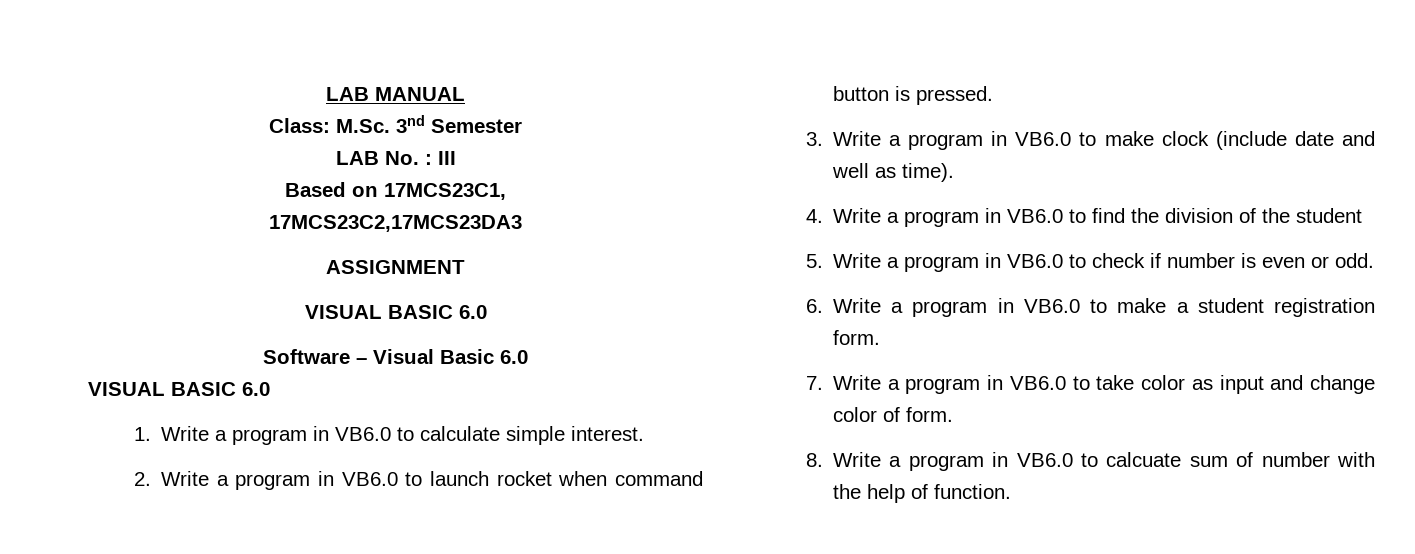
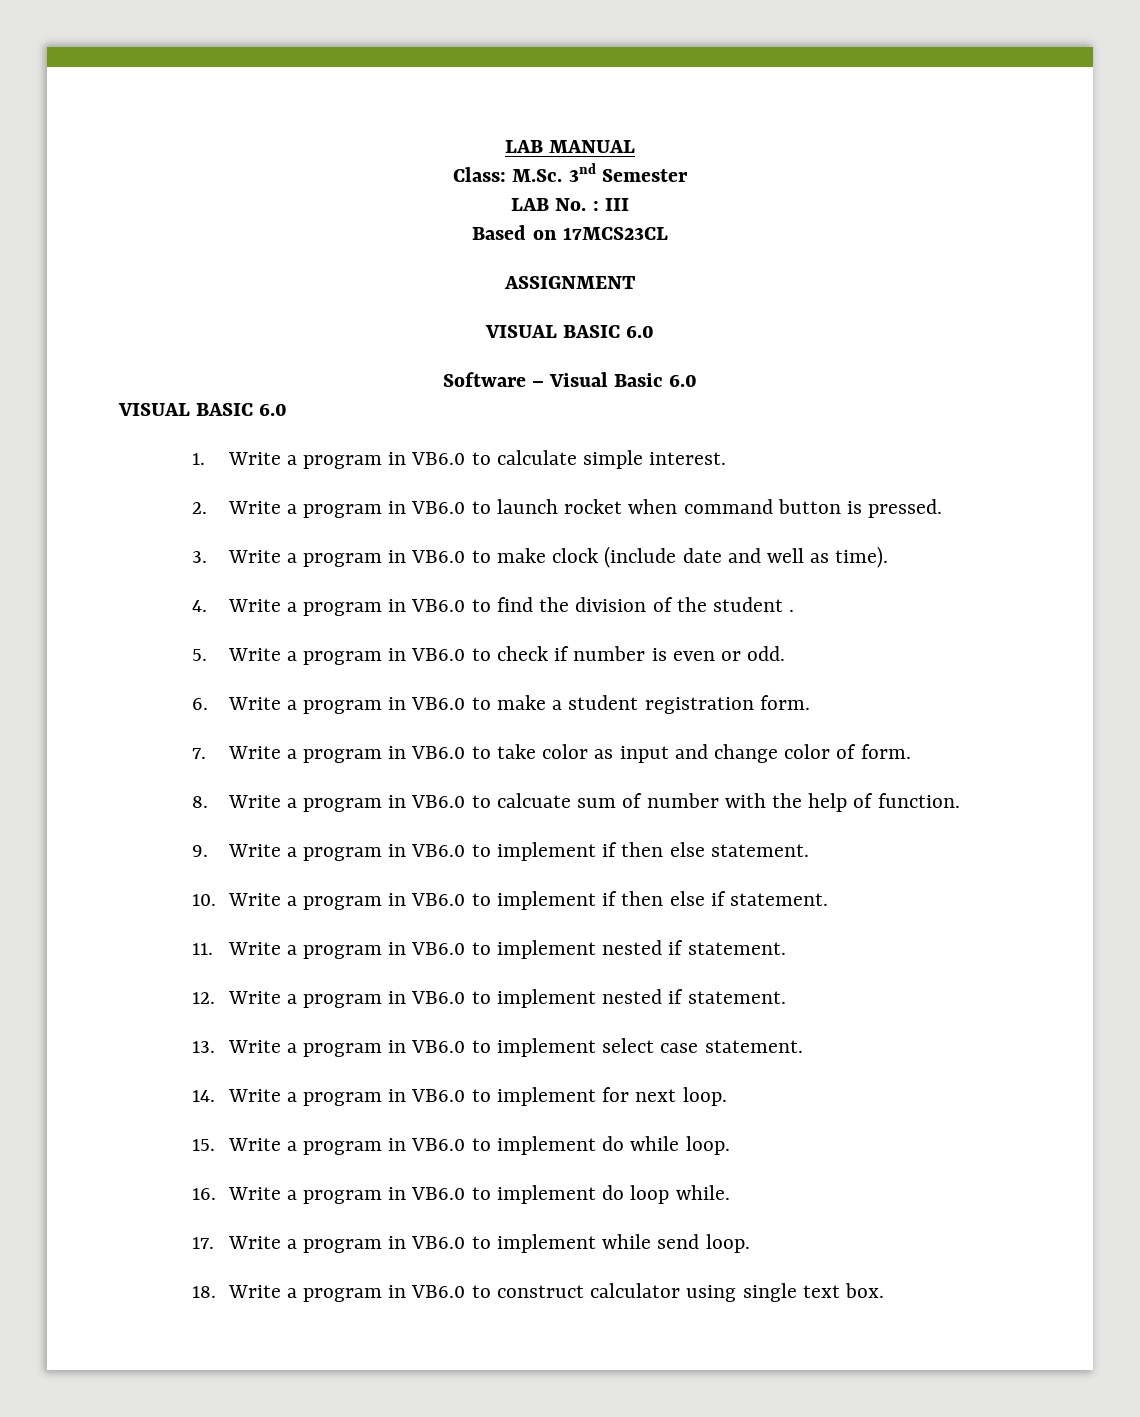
- Based on 17MCS23C1,
- 17MCS23C2,17MCS23DA3
+ Based on 17MCS23CL
- 4. Write a program in VB6.0 to find the division of the student
+ 4. Write a program in VB6.0 to find the division of the student .
+ 9. Write a program in VB6.0 to implement if then else statement.
+ 10. Write a program in VB6.0 to implement if then else if statement.
+ 11. Write a program in VB6.0 to implement nested if statement.
+ 12. Write a program in VB6.0 to implement nested if statement.
+ 13. Write a program in VB6.0 to implement select case statement.
+ 14. Write a program in VB6.0 to implement for next loop.
+ 15. Write a program in VB6.0 to implement do while loop.
+ 16. Write a program in VB6.0 to implement do loop while.
+ 17. Write a program in VB6.0 to implement while send loop.
+ 18. Write a program in VB6.0 to construct calculator using single text box.

